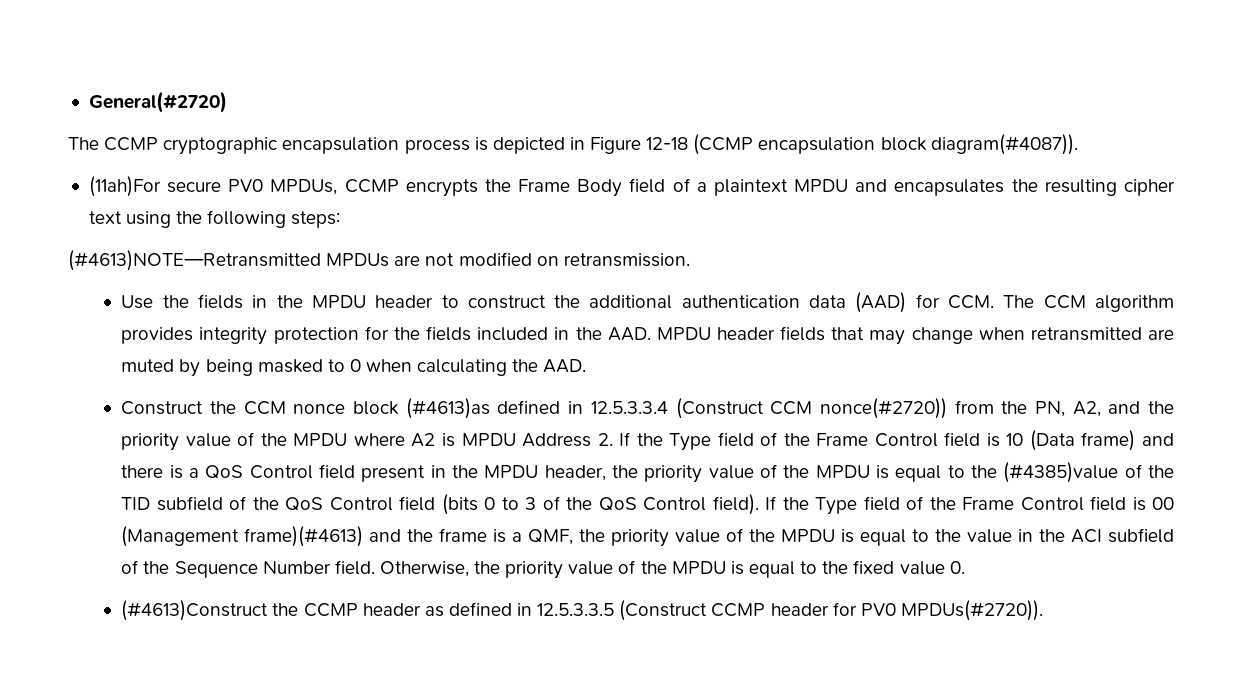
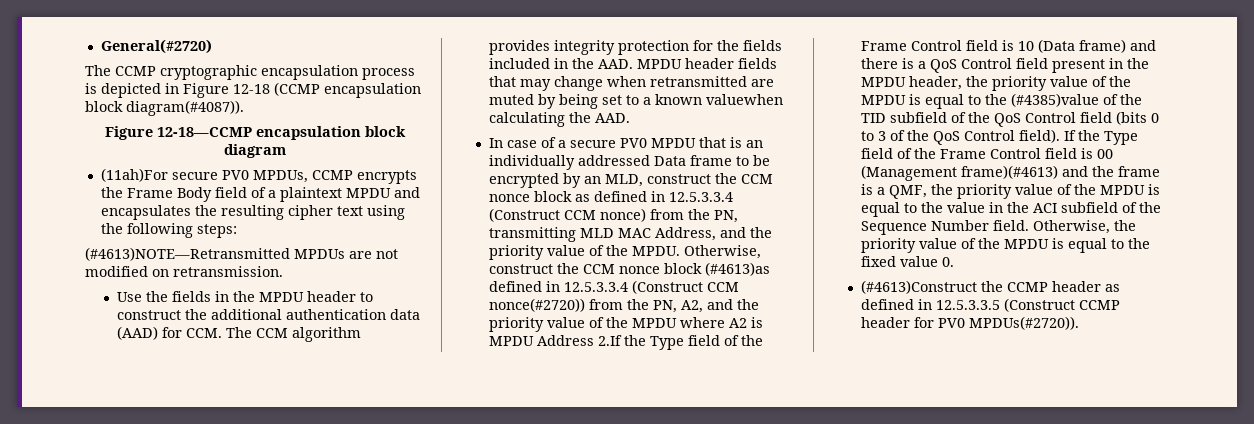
+ Figure 12-18—CCMP encapsulation block diagram
- Use the fields in the MPDU header to construct the additional authentication data (AAD) for CCM. The CCM algorithm provides integrity protection for the fields included in the AAD. MPDU header fields that may change when retransmitted are muted by being masked to 0 when calculating the AAD.
- Construct the CCM nonce block (#4613)as defined in 12.5.3.3.4 (Construct CCM nonce(#2720)) from the PN, A2, and the priority value of the MPDU where A2 is MPDU Address 2. If the Type field of the Frame Control field is 10 (Data frame) and there is a QoS Control field present in the MPDU header, the priority value of the MPDU is equal to the (#4385)value of the TID subfield of the QoS Control field (bits 0 to 3 of the QoS Control field).
+ Use the fields in the MPDU header to construct the additional authentication data (AAD) for CCM. The CCM algorithm provides integrity protection for the fields included in the AAD. MPDU header fields that may change when retransmitted are muted by being set to a known valuewhen calculating the AAD.
+ In case of a secure PV0 MPDU that is an individually addressed Data frame to be encrypted by an MLD, construct the CCM nonce block as defined in 12.5.3.3.4 (Construct CCM nonce) from the PN, transmitting MLD MAC Address, and the priority value of the MPDU. Otherwise, construct the CCM nonce block (#4613)as defined in 12.5.3.3.4 (Construct CCM nonce(#2720)) from the PN, A2, and the priority value of the MPDU where A2 is MPDU Address 2.If the Type field of the Frame Control field is 10 (Data frame) and there is a QoS Control field present in the MPDU header, the priority value of the MPDU is equal to the (#4385)value of the TID subfield of the QoS Control field (bits 0 to 3 of the QoS Control field).

